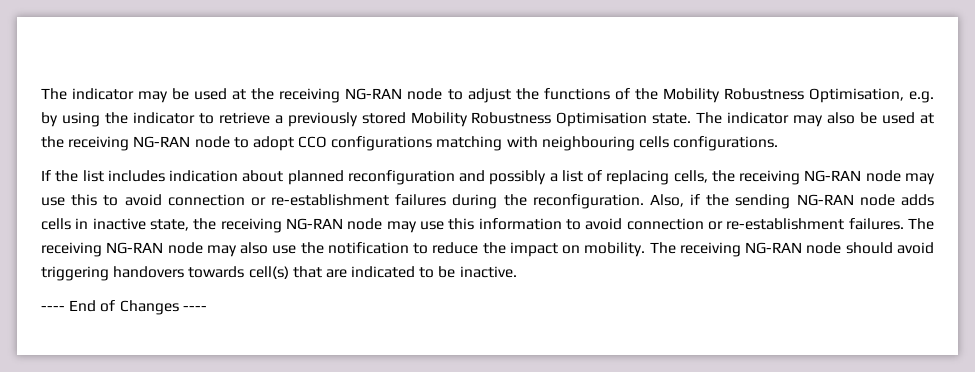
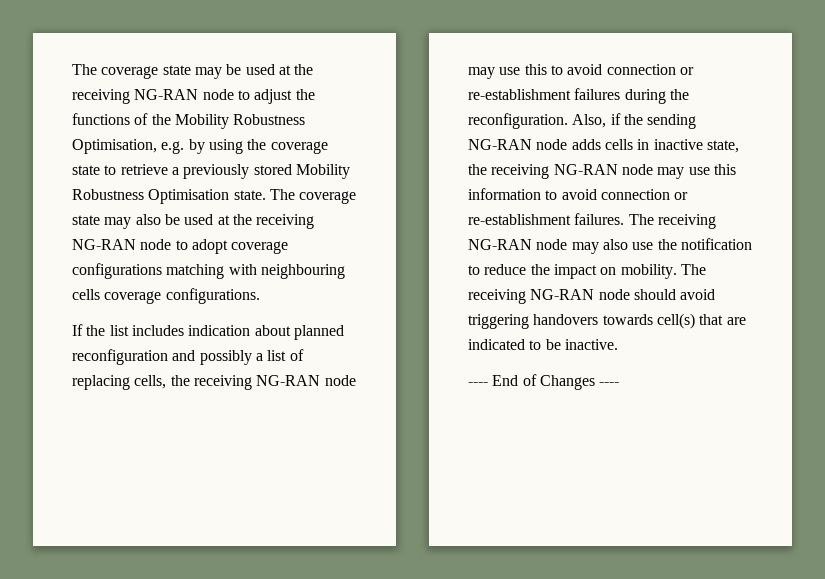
- The indicator may be used at the receiving NG-RAN node to adjust the functions of the Mobility Robustness Optimisation, e.g. by using the indicator to retrieve a previously stored Mobility Robustness Optimisation state.
+ The coverage state may be used at the receiving NG-RAN node to adjust the functions of the Mobility Robustness Optimisation, e.g. by using the coverage state to retrieve a previously stored Mobility Robustness Optimisation state.
- The indicator may also be used at the receiving NG-RAN node to adopt CCO configurations matching with neighbouring cells configurations.
+ The coverage state may also be used at the receiving NG-RAN node to adopt coverage configurations matching with neighbouring cells coverage configurations.

